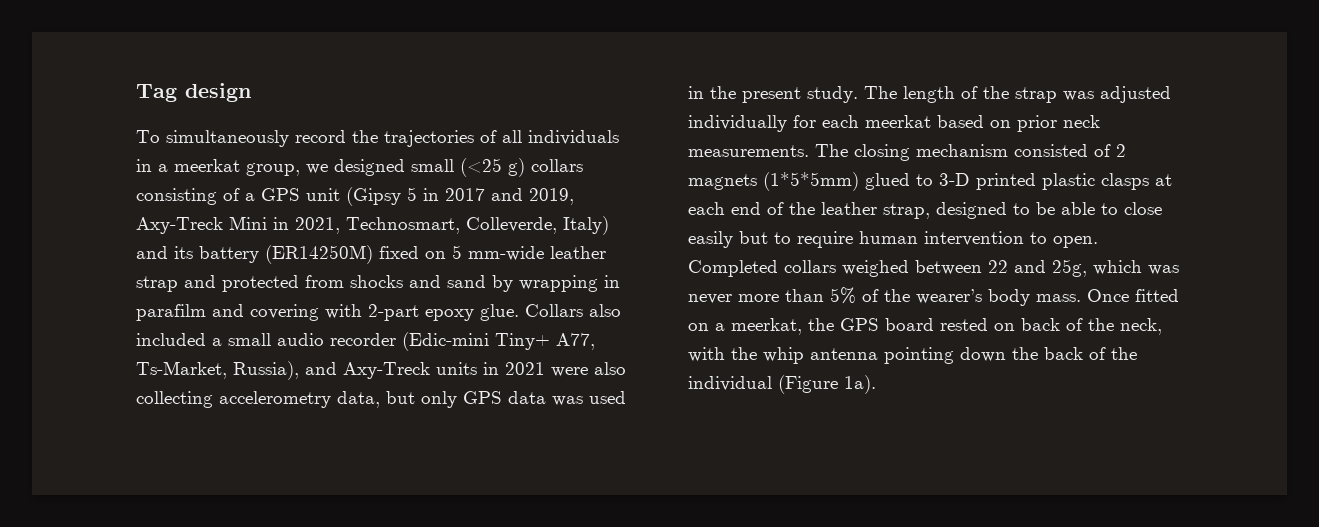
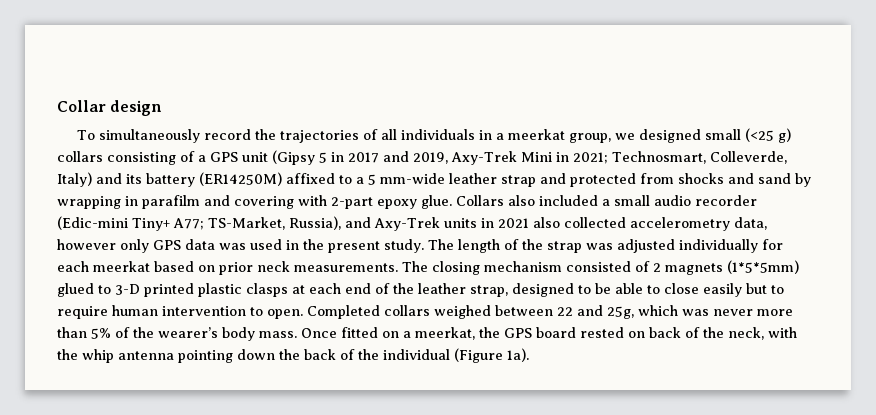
- Tag design
+ Collar design
- To simultaneously record the trajectories of all individuals in a meerkat group, we designed small (<25 g) collars consisting of a GPS unit (Gipsy 5 in 2017 and 2019, Axy-Treck Mini in 2021, Technosmart, Colleverde, Italy) and its battery (ER14250M) fixed on 5 mm-wide leather strap and protected from shocks and sand by wrapping in parafilm and covering with 2-part epoxy glue.
+ To simultaneously record the trajectories of all individuals in a meerkat group, we designed small (<25 g) collars consisting of a GPS unit (Gipsy 5 in 2017 and 2019, Axy-Trek Mini in 2021; Technosmart, Colleverde, Italy) and its battery (ER14250M) affixed to a 5 mm-wide leather strap and protected from shocks and sand by wrapping in parafilm and covering with 2-part epoxy glue.
- Collars also included a small audio recorder (Edic-mini Tiny+ A77, Ts-Market, Russia), and Axy-Treck units in 2021 were also collecting accelerometry data, but only GPS data was used in the present study.
+ Collars also included a small audio recorder (Edic-mini Tiny+ A77; TS-Market, Russia), and Axy-Trek units in 2021 also collected accelerometry data, however only GPS data was used in the present study.

